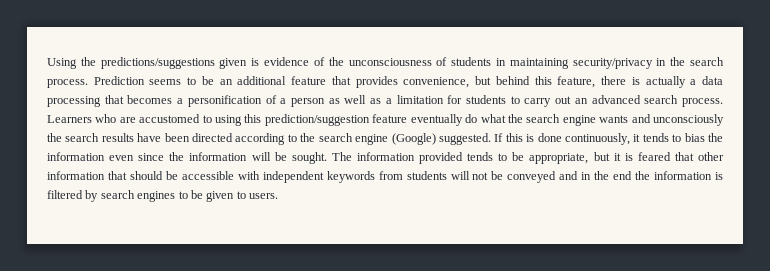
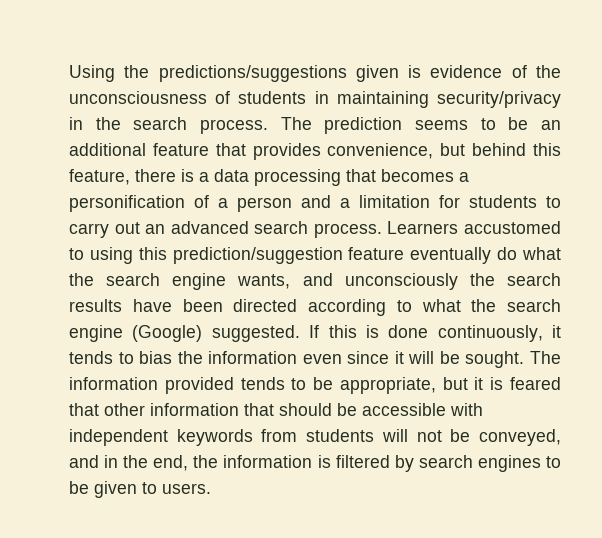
- Prediction seems to be an additional feature that provides convenience, but behind this feature, there is actually a data processing that becomes a personification of a person as well as a limitation for students to carry out an advanced search process.
+ The prediction seems to be an additional feature that provides convenience, but behind this feature, there is a data processing that becomes a personification of a person and a limitation for students to carry out an advanced search process.
- Learners who are accustomed to using this prediction/suggestion feature eventually do what the search engine wants and unconsciously the search results have been directed according to the search engine (Google) suggested.
+ Learners accustomed to using this prediction/suggestion feature eventually do what the search engine wants, and unconsciously the search results have been directed according to what the search engine (Google) suggested.
- If this is done continuously, it tends to bias the information even since the information will be sought.
+ If this is done continuously, it tends to bias the information even since it will be sought.
- The information provided tends to be appropriate, but it is feared that other information that should be accessible with independent keywords from students will not be conveyed and in the end the information is filtered by search engines to be given to users.
+ The information provided tends to be appropriate, but it is feared that other information that should be accessible with independent keywords from students will not be conveyed, and in the end, the information is filtered by search engines to be given to users.

